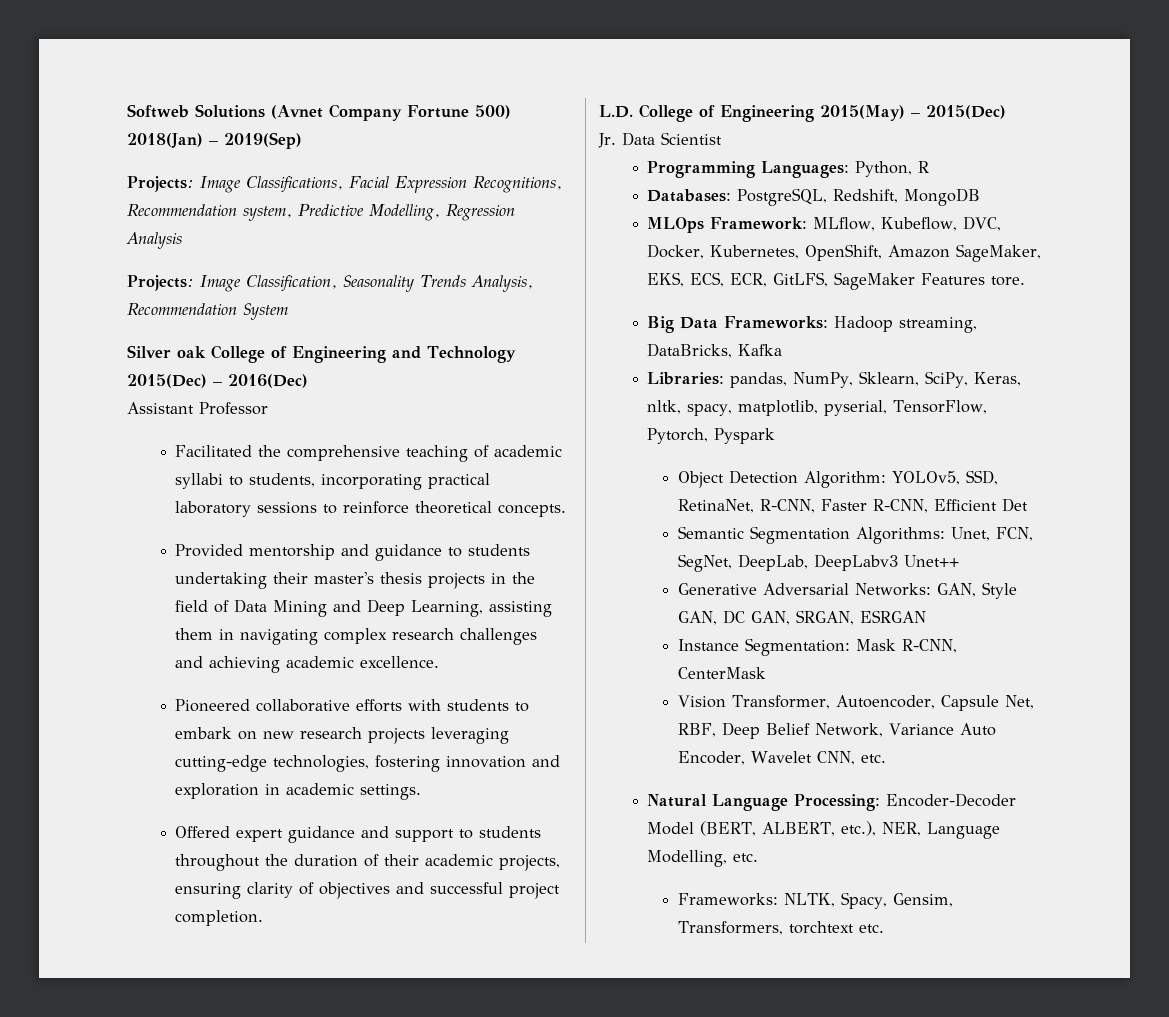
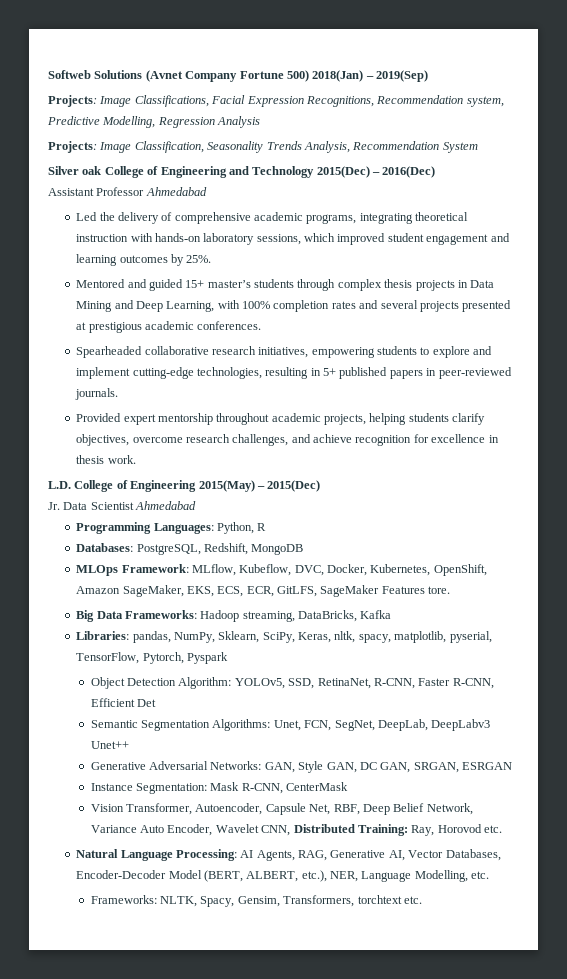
- Assistant Professor
- Facilitated the comprehensive teaching of academic syllabi to students, incorporating practical laboratory sessions to reinforce theoretical concepts.
- Provided mentorship and guidance to students undertaking their master's thesis projects in the field of Data Mining and Deep Learning, assisting them in navigating complex research challenges and achieving academic excellence.
- Pioneered collaborative efforts with students to embark on new research projects leveraging cutting-edge technologies, fostering innovation and exploration in academic settings.
- Offered expert guidance and support to students throughout the duration of their academic projects, ensuring clarity of objectives and successful project completion.
+ Assistant Professor Ahmedabad
+ Led the delivery of comprehensive academic programs, integrating theoretical instruction with hands-on laboratory sessions, which improved student engagement and learning outcomes by 25%.
+ Mentored and guided 15+ master’s students through complex thesis projects in Data Mining and Deep Learning, with 100% completion rates and several projects presented at prestigious academic conferences.
+ Spearheaded collaborative research initiatives, empowering students to explore and implement cutting-edge technologies, resulting in 5+ published papers in peer-reviewed journals.
+ Provided expert mentorship throughout academic projects, helping students clarify objectives, overcome research challenges, and achieve recognition for excellence in thesis work.
- Jr. Data Scientist
+ Jr. Data Scientist Ahmedabad
- Vision Transformer, Autoencoder, Capsule Net, RBF, Deep Belief Network, Variance Auto Encoder, Wavelet CNN, etc.
+ Vision Transformer, Autoencoder, Capsule Net, RBF, Deep Belief Network, Variance Auto Encoder, Wavelet CNN, Distributed Training: Ray, Horovod etc.
- Natural Language Processing: Encoder-Decoder Model (BERT, ALBERT, etc.), NER, Language Modelling, etc.
+ Natural Language Processing: AI Agents, RAG, Generative AI, Vector Databases, Encoder-Decoder Model (BERT, ALBERT, etc.), NER, Language Modelling, etc.

